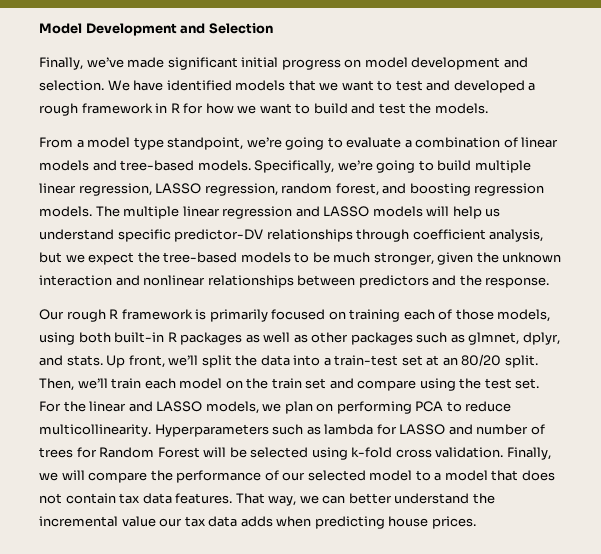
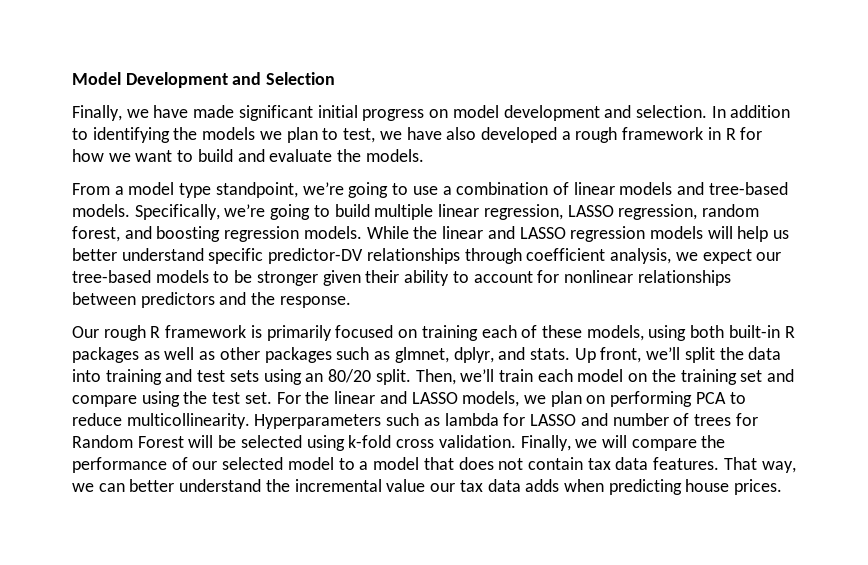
- Finally, we’ve made significant initial progress on model development and selection.
+ Finally, we have made significant initial progress on model development and selection.
- We have identified models that we want to test and developed a rough framework in R for how we want to build and test the models.
+ In addition to identifying the models we plan to test, we have also developed a rough framework in R for how we want to build and evaluate the models.
- From a model type standpoint, we’re going to evaluate a combination of linear models and tree-based models.
+ From a model type standpoint, we’re going to use a combination of linear models and tree-based models.
- The multiple linear regression and LASSO models will help us understand specific predictor-DV relationships through coefficient analysis, but we expect the tree-based models to be much stronger, given the unknown interaction and nonlinear relationships between predictors and the response.
+ While the linear and LASSO regression models will help us better understand specific predictor-DV relationships through coefficient analysis, we expect our tree-based models to be stronger given their ability to account for nonlinear relationships between predictors and the response.
- Our rough R framework is primarily focused on training each of those models, using both built-in R packages as well as other packages such as glmnet, dplyr, and stats.
+ Our rough R framework is primarily focused on training each of these models, using both built-in R packages as well as other packages such as glmnet, dplyr, and stats.
- Up front, we’ll split the data into a train-test set at an 80/20 split.
+ Up front, we’ll split the data into training and test sets using an 80/20 split.
- Then, we’ll train each model on the train set and compare using the test set.
+ Then, we’ll train each model on the training set and compare using the test set.

